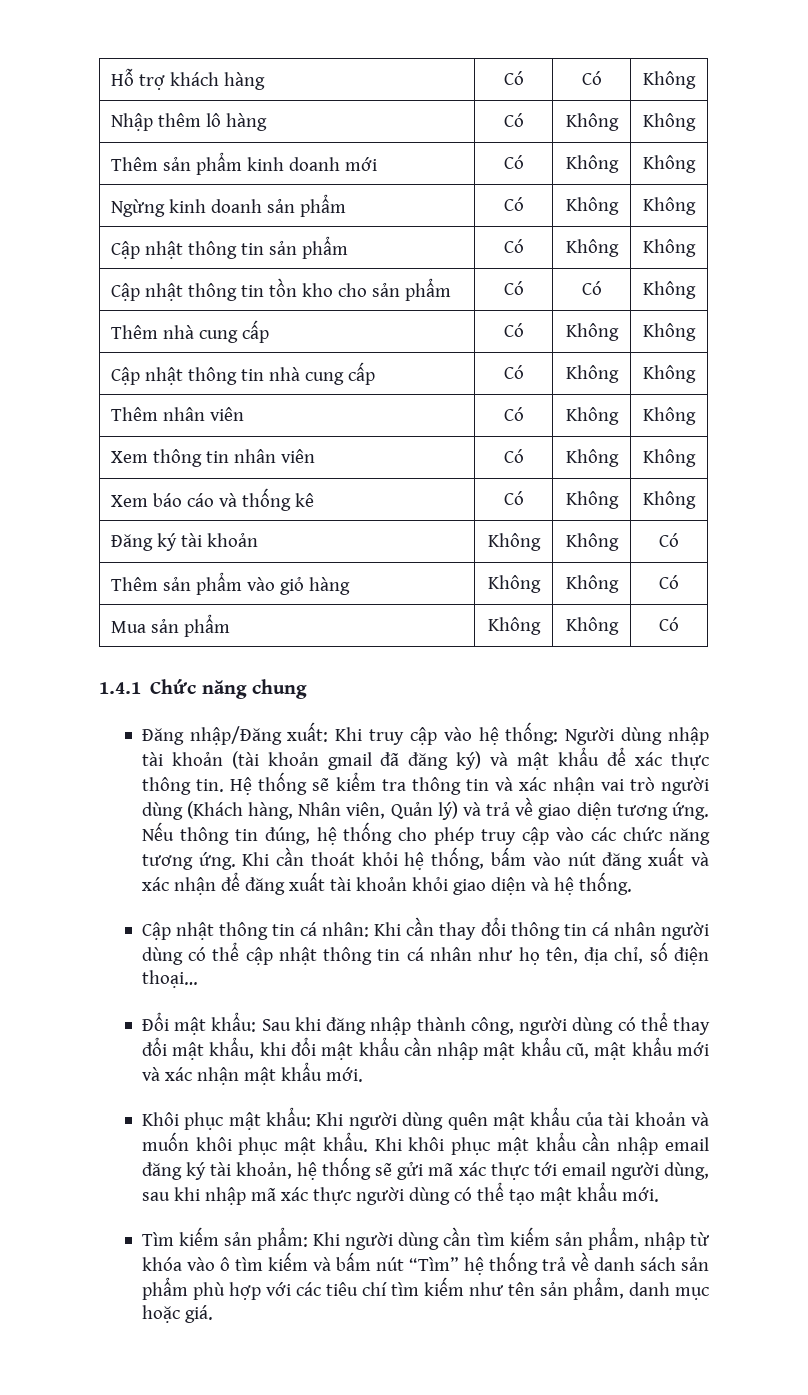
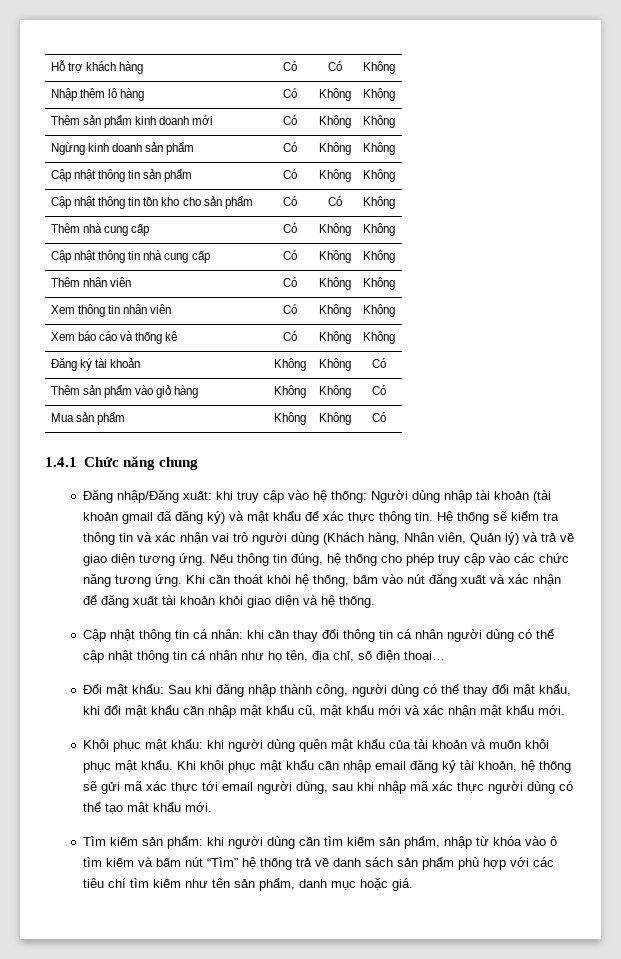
- Đăng nhập/Đăng xuất: Khi truy cập vào hệ thống: Người dùng nhập tài khoản (tài khoản gmail đã đăng ký) và mật khẩu để xác thực thông tin.
+ Đăng nhập/Đăng xuất: khi truy cập vào hệ thống: Người dùng nhập tài khoản (tài khoản gmail đã đăng ký) và mật khẩu để xác thực thông tin.
- Cập nhật thông tin cá nhân: Khi cần thay đổi thông tin cá nhân người dùng có thể cập nhật thông tin cá nhân như họ tên, địa chỉ, số điện thoại…
+ Cập nhật thông tin cá nhân: khi cần thay đổi thông tin cá nhân người dùng có thể cập nhật thông tin cá nhân như họ tên, địa chỉ, số điện thoại…
- Khôi phục mật khẩu: Khi người dùng quên mật khẩu của tài khoản và muốn khôi phục mật khẩu.
+ Khôi phục mật khẩu: khi người dùng quên mật khẩu của tài khoản và muốn khôi phục mật khẩu.
- Tìm kiếm sản phẩm: Khi người dùng cần tìm kiếm sản phẩm, nhập từ khóa vào ô tìm kiếm và bấm nút “Tìm” hệ thống trả về danh sách sản phẩm phù hợp với các tiêu chí tìm kiếm như tên sản phẩm, danh mục hoặc giá.
+ Tìm kiếm sản phẩm: khi người dùng cần tìm kiếm sản phẩm, nhập từ khóa vào ô tìm kiếm và bấm nút “Tìm” hệ thống trả về danh sách sản phẩm phù hợp với các tiêu chí tìm kiếm như tên sản phẩm, danh mục hoặc giá.

